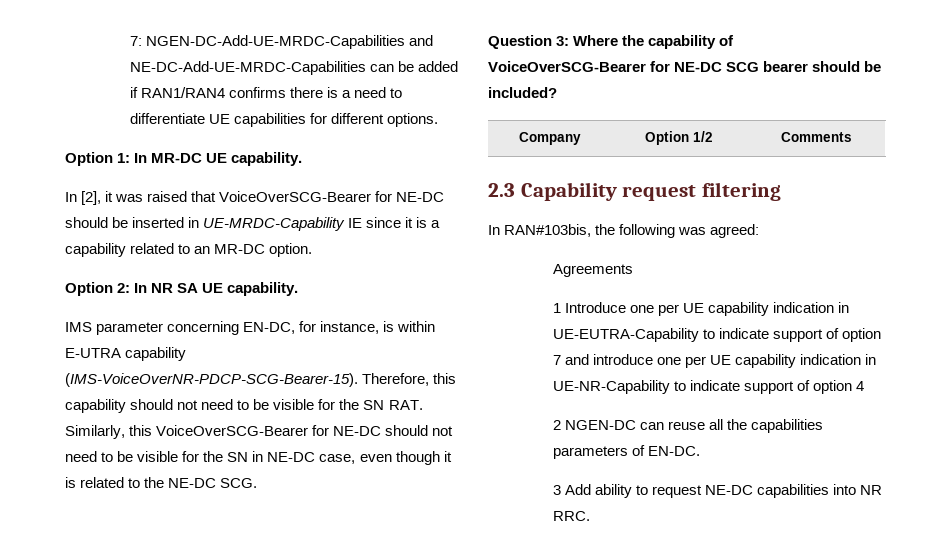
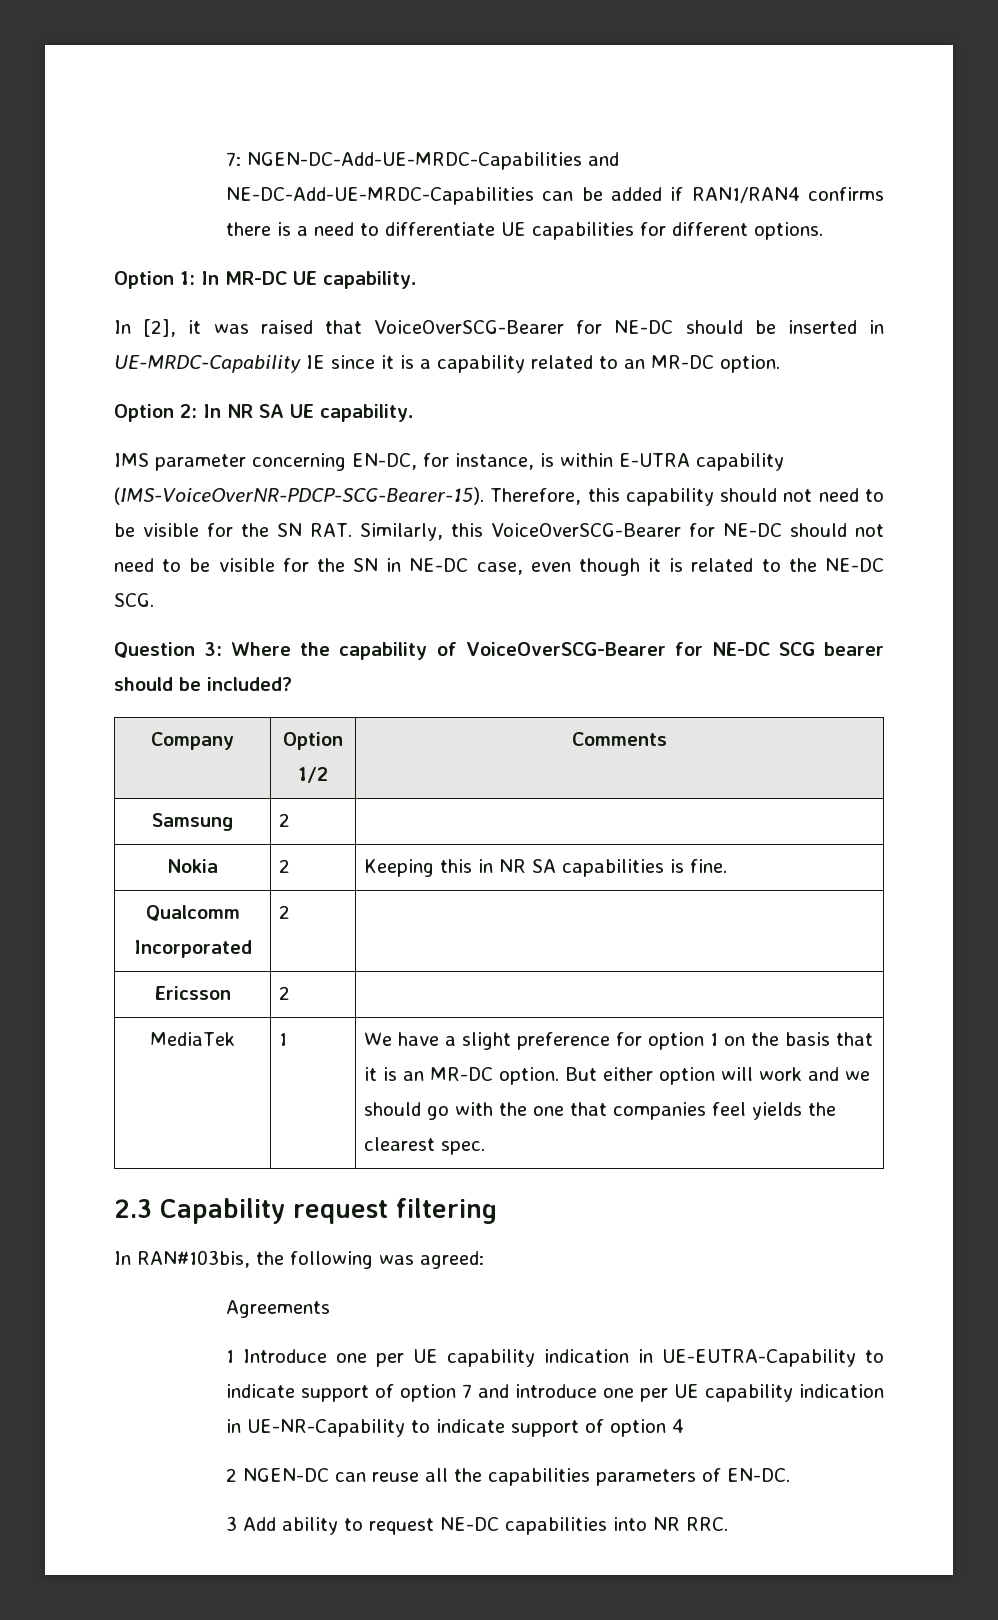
+ Samsung | 2 |
+ Nokia | 2 | Keeping this in NR SA capabilities is fine.
+ Qualcomm Incorporated | 2 |
+ Ericsson | 2 |
+ MediaTek | 1 | We have a slight preference for option 1 on the basis that it is an MR-DC option. But either option will work and we should go with the one that companies feel yields the clearest spec.

